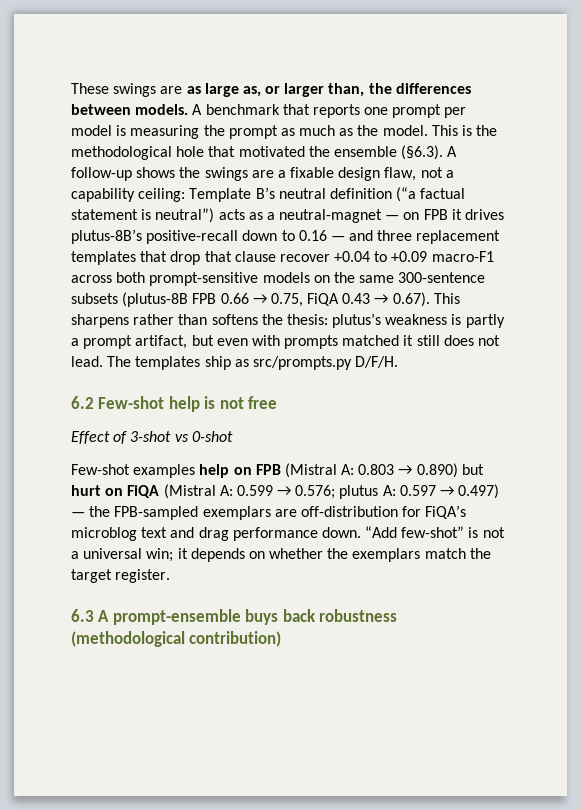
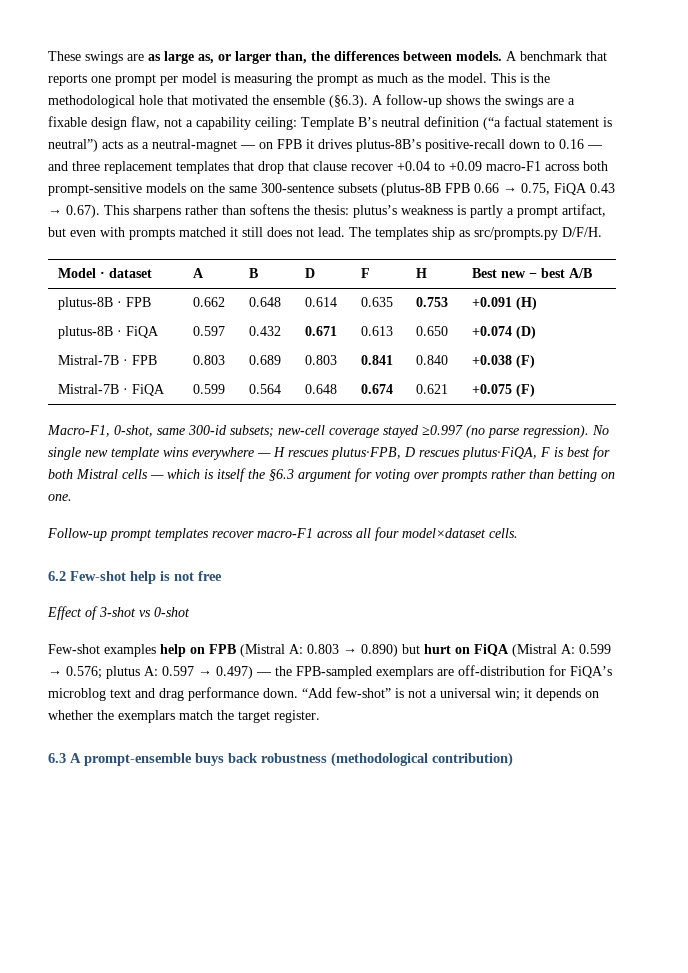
+ Model · dataset | A | B | D | F | H | Best new − best A/B
+ plutus-8B · FPB | 0.662 | 0.648 | 0.614 | 0.635 | 0.753 | +0.091 (H)
+ plutus-8B · FiQA | 0.597 | 0.432 | 0.671 | 0.613 | 0.650 | +0.074 (D)
+ Mistral-7B · FPB | 0.803 | 0.689 | 0.803 | 0.841 | 0.840 | +0.038 (F)
+ Mistral-7B · FiQA | 0.599 | 0.564 | 0.648 | 0.674 | 0.621 | +0.075 (F)
+ Macro-F1, 0-shot, same 300-id subsets; new-cell coverage stayed ≥0.997 (no parse regression). No single new template wins everywhere — H rescues plutus·FPB, D rescues plutus·FiQA, F is best for both Mistral cells — which is itself the §6.3 argument for voting over prompts rather than betting on one.
+ Follow-up prompt templates recover macro-F1 across all four model×dataset cells.

